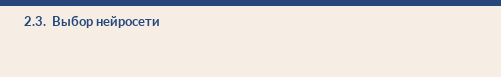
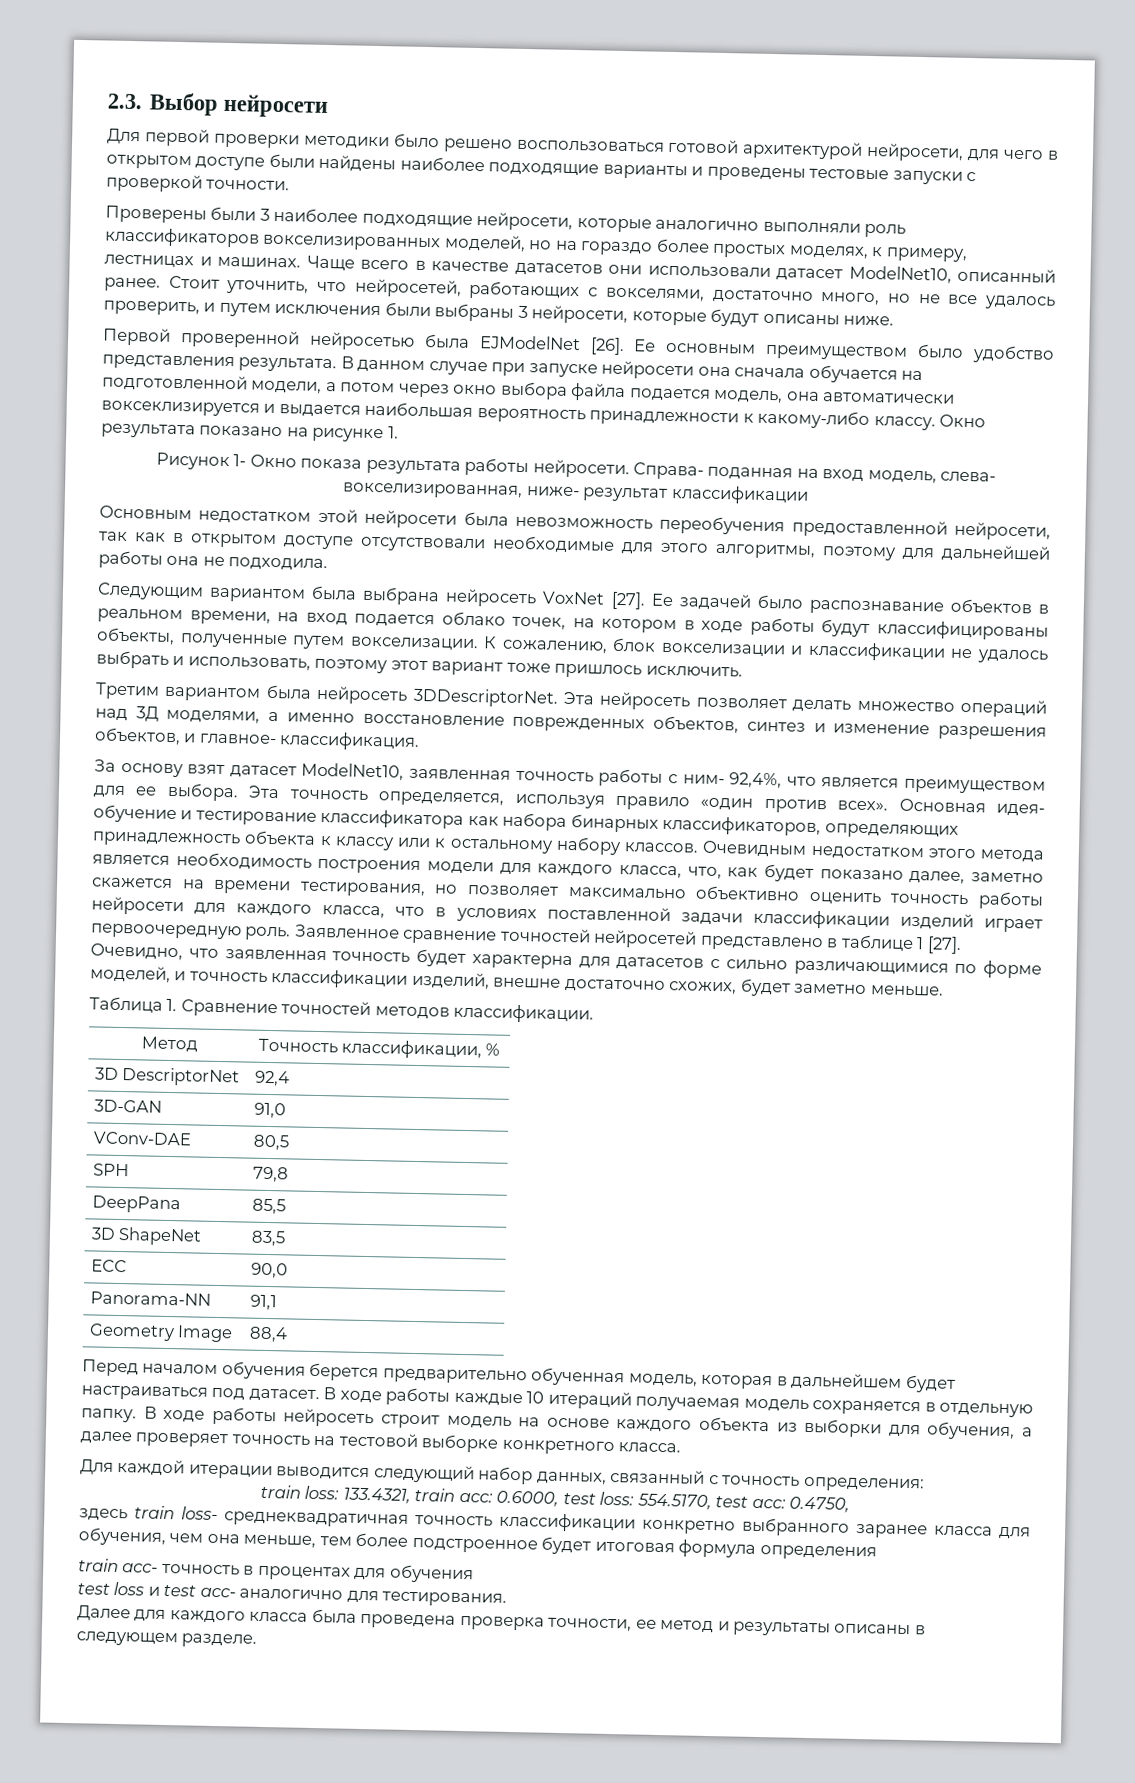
+ Для первой проверки методики было решено воспользоваться готовой архитектурой нейросети, для чего в открытом доступе были найдены наиболее подходящие варианты и проведены тестовые запуски с проверкой точности.
+ Проверены были 3 наиболее подходящие нейросети, которые аналогично выполняли роль классификаторов вокселизированных моделей, но на гораздо более простых моделях, к примеру, лестницах и машинах. Чаще всего в качестве датасетов они использовали датасет ModelNet10, описанный ранее. Стоит уточнить, что нейросетей, работающих с вокселями, достаточно много, но не все удалось проверить, и путем исключения были выбраны 3 нейросети, которые будут описаны ниже.
+ Первой проверенной нейросетью была EJModelNet [26]. Ее основным преимуществом было удобство представления результата. В данном случае при запуске нейросети она сначала обучается на подготовленной модели, а потом через окно выбора файла подается модель, она автоматически воксеклизируется и выдается наибольшая вероятность принадлежности к какому-либо классу. Окно результата показано на рисунке 1.
+ Рисунок 1- Окно показа результата работы нейросети. Справа- поданная на вход модель, слева- вокселизированная, ниже- результат классификации
+ Основным недостатком этой нейросети была невозможность переобучения предоставленной нейросети, так как в открытом доступе отсутствовали необходимые для этого алгоритмы, поэтому для дальнейшей работы она не подходила.
+ Следующим вариантом была выбрана нейросеть VoxNet [27]. Ее задачей было распознавание объектов в реальном времени, на вход подается облако точек, на котором в ходе работы будут классифицированы объекты, полученные путем вокселизации. К сожалению, блок вокселизации и классификации не удалось выбрать и использовать, поэтому этот вариант тоже пришлось исключить.
+ Третим вариантом была нейросеть 3DDescriptorNet. Эта нейросеть позволяет делать множество операций над 3Д моделями, а именно восстановление поврежденных объектов, синтез и изменение разрешения объектов, и главное- классификация.
+ За основу взят датасет ModelNet10, заявленная точность работы с ним- 92,4%, что является преимуществом для ее выбора. Эта точность определяется, используя правило «один против всех». Основная идея- обучение и тестирование классификатора как набора бинарных классификаторов, определяющих принадлежность объекта к классу или к остальному набору классов. Очевидным недостатком этого метода является необходимость построения модели для каждого класса, что, как будет показано далее, заметно скажется на времени тестирования, но позволяет максимально объективно оценить точность работы нейросети для каждого класса, что в условиях поставленной задачи классификации изделий играет первоочередную роль. Заявленное сравнение точностей нейросетей представлено в таблице 1 [27]. Очевидно, что заявленная точность будет характерна для датасетов с сильно различающимися по форме моделей, и точность классификации изделий, внешне достаточно схожих, будет заметно меньше.
+ Таблица 1. Сравнение точностей методов классификации.
+ Метод | Точность классификации, %
+ 3D DescriptorNet | 92,4
+ 3D-GAN | 91,0
+ VConv-DAE | 80,5
+ SPH | 79,8
+ DeepPana | 85,5
+ 3D ShapeNet | 83,5
+ ECC | 90,0
+ Panorama-NN | 91,1
+ Geometry Image | 88,4
+ Перед началом обучения берется предварительно обученная модель, которая в дальнейшем будет настраиваться под датасет. В ходе работы каждые 10 итераций получаемая модель сохраняется в отдельную папку. В ходе работы нейросеть строит модель на основе каждого объекта из выборки для обучения, а далее проверяет точность на тестовой выборке конкретного класса.
+ Для каждой итерации выводится следующий набор данных, связанный с точность определения:
+ train loss: 133.4321, train acc: 0.6000, test loss: 554.5170, test acc: 0.4750,
+ здесь train loss- среднеквадратичная точность классификации конкретно выбранного заранее класса для обучения, чем она меньше, тем более подстроенное будет итоговая формула определения
+ train acc- точность в процентах для обучения
+ test loss и test acc- аналогично для тестирования.
+ Далее для каждого класса была проведена проверка точности, ее метод и результаты описаны в следующем разделе.

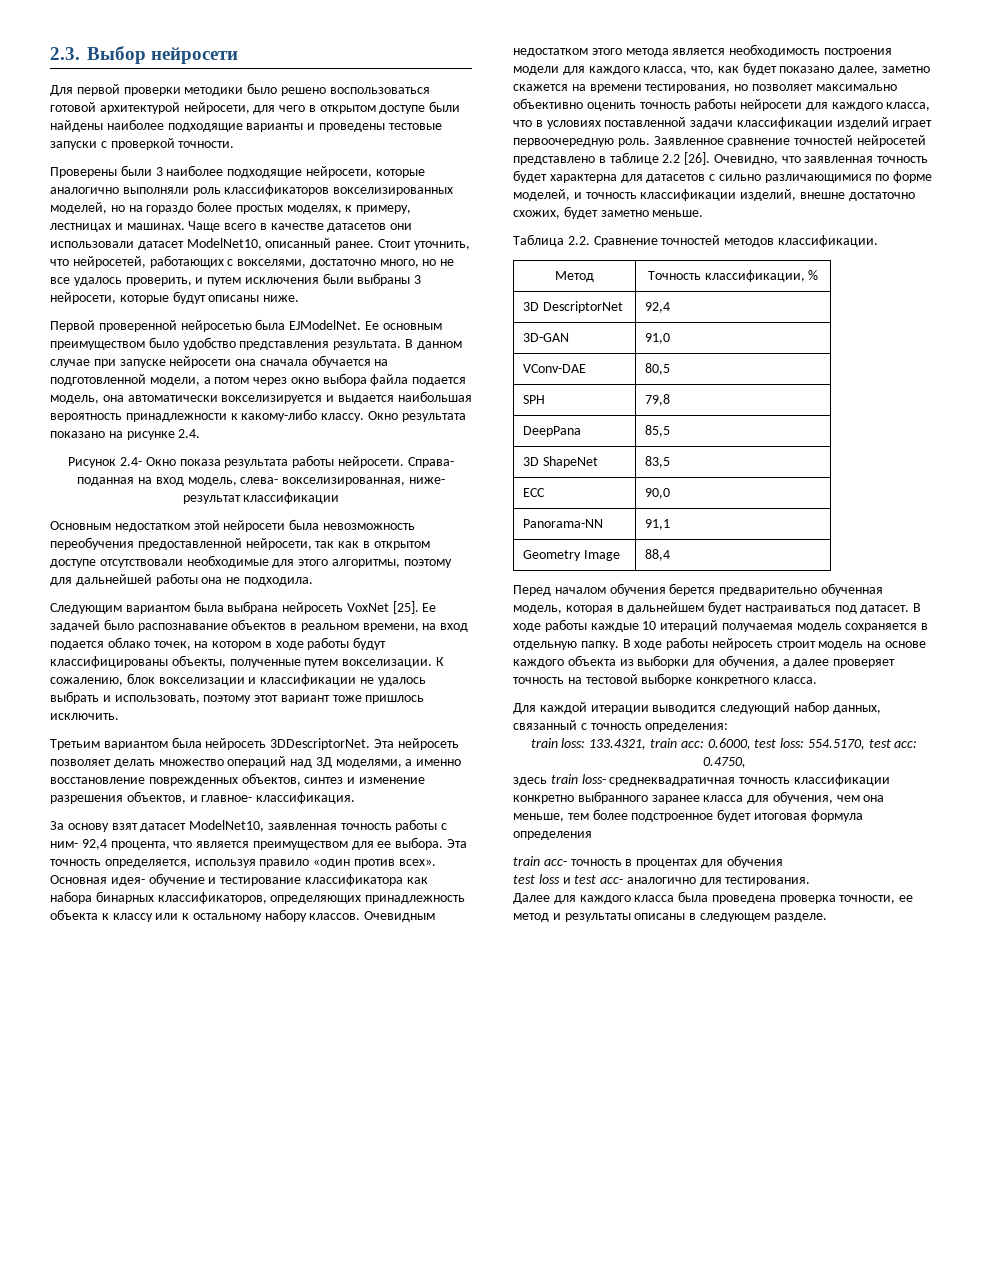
- Первой проверенной нейросетью была EJModelNet [26].
+ Первой проверенной нейросетью была EJModelNet.
- В данном случае при запуске нейросети она сначала обучается на подготовленной модели, а потом через окно выбора файла подается модель, она автоматически воксеклизируется и выдается наибольшая вероятность принадлежности к какому-либо классу.
+ В данном случае при запуске нейросети она сначала обучается на подготовленной модели, а потом через окно выбора файла подается модель, она автоматически вокселизируется и выдается наибольшая вероятность принадлежности к какому-либо классу.
- Окно результата показано на рисунке 1.
+ Окно результата показано на рисунке 2.4.
- Рисунок 1- Окно показа результата работы нейросети.
+ Рисунок 2.4- Окно показа результата работы нейросети.
- Следующим вариантом была выбрана нейросеть VoxNet [27].
+ Следующим вариантом была выбрана нейросеть VoxNet [25].
- Третим вариантом была нейросеть 3DDescriptorNet.
+ Третьим вариантом была нейросеть 3DDescriptorNet.
- За основу взят датасет ModelNet10, заявленная точность работы с ним- 92,4%, что является преимуществом для ее выбора.
+ За основу взят датасет ModelNet10, заявленная точность работы с ним- 92,4 процента, что является преимуществом для ее выбора.
- Заявленное сравнение точностей нейросетей представлено в таблице 1 [27].
+ Заявленное сравнение точностей нейросетей представлено в таблице 2.2 [26].
- Таблица 1. Сравнение точностей методов классификации.
+ Таблица 2.2. Сравнение точностей методов классификации.

